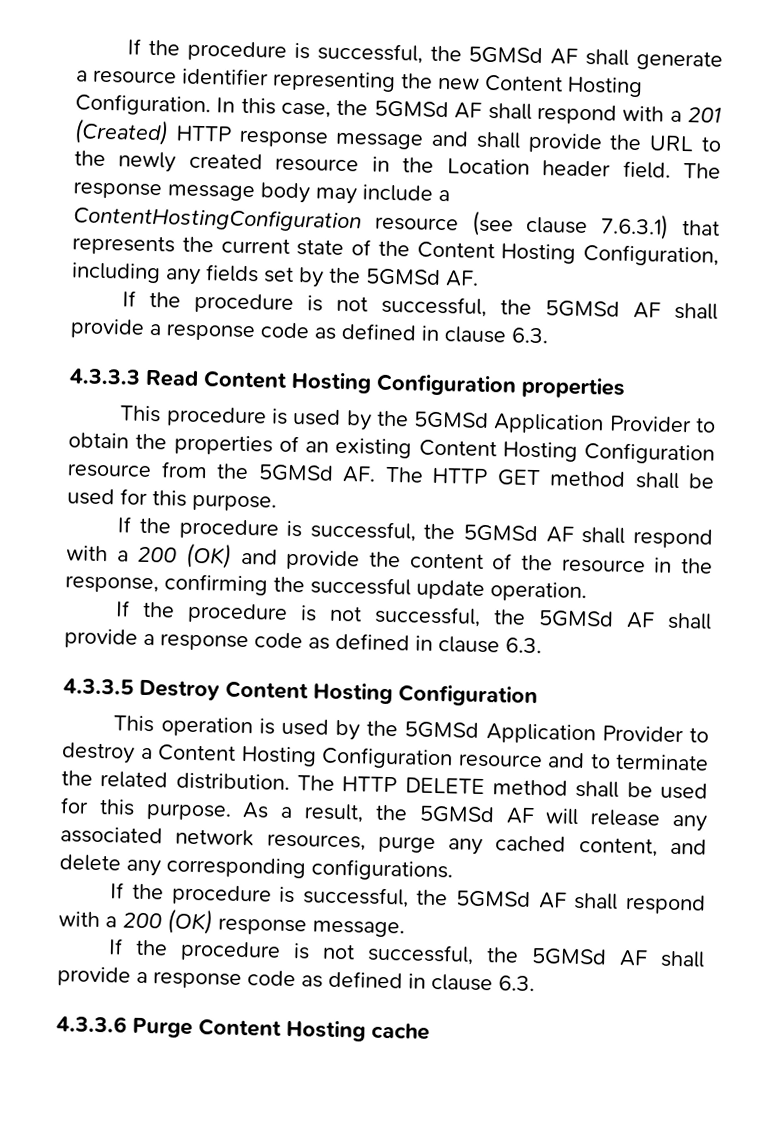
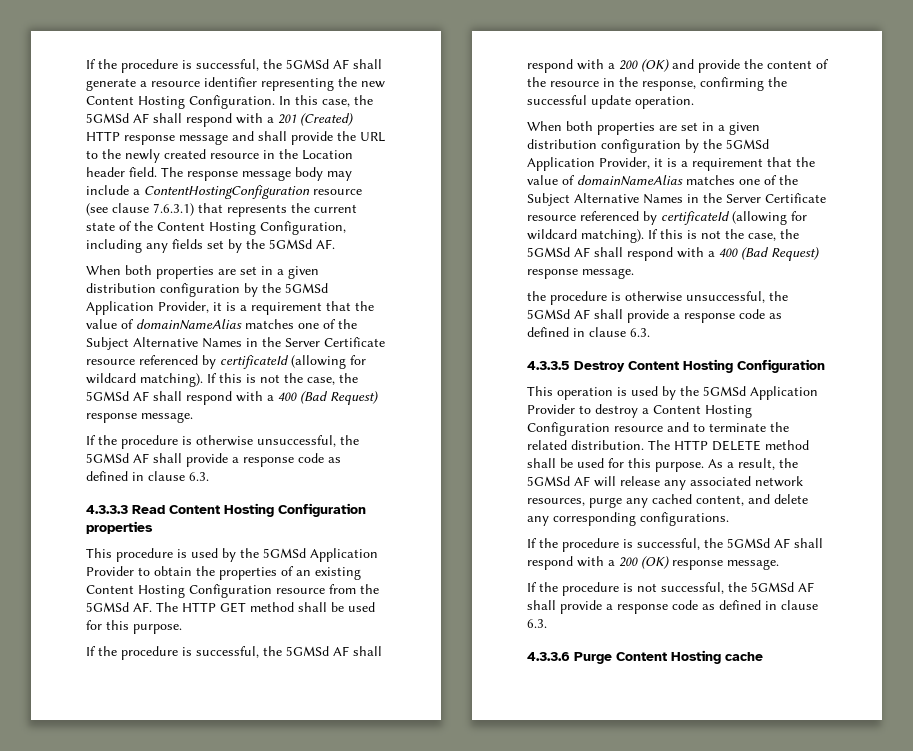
  The response message body may include a ContentHostingConfiguration resource (see clause 7.6.3.1) that represents the current state of the Content Hosting Configuration, including any fields set by the 5GMSd AF.
- If the procedure is not successful, the 5GMSd AF shall provide a response code as defined in clause 6.3.
+ When both properties are set in a given distribution configuration by the 5GMSd Application Provider, it is a requirement that the value of domainNameAlias matches one of the Subject Alternative Names in the Server Certificate resource referenced by certificateId (allowing for wildcard matching). If this is not the case, the 5GMSd AF shall respond with a 400 (Bad Request) response message.
+ If the procedure is otherwise unsuccessful, the 5GMSd AF shall provide a response code as defined in clause 6.3.
  If the procedure is successful, the 5GMSd AF shall respond with a 200 (OK) and provide the content of the resource in the response, confirming the successful update operation.
- If the procedure is not successful, the 5GMSd AF shall provide a response code as defined in clause 6.3.
+ When both properties are set in a given distribution configuration by the 5GMSd Application Provider, it is a requirement that the value of domainNameAlias matches one of the Subject Alternative Names in the Server Certificate resource referenced by certificateId (allowing for wildcard matching). If this is not the case, the 5GMSd AF shall respond with a 400 (Bad Request) response message.
+ the procedure is otherwise unsuccessful, the 5GMSd AF shall provide a response code as defined in clause 6.3.

